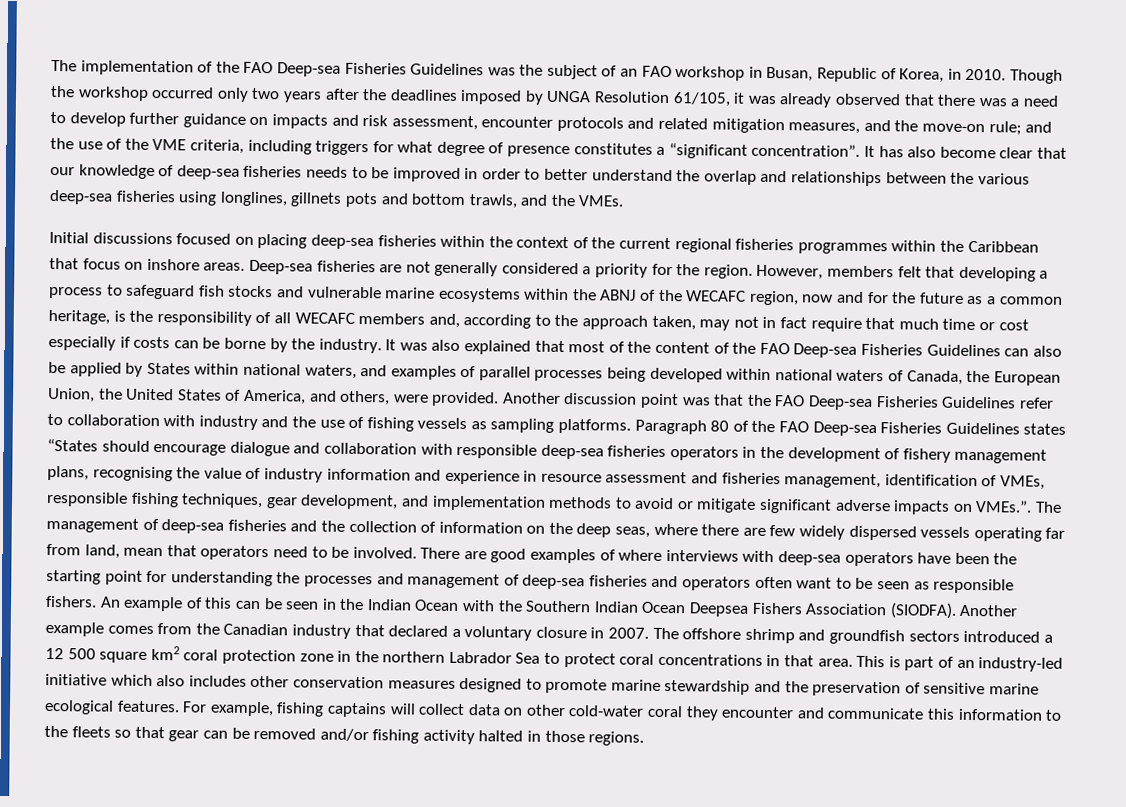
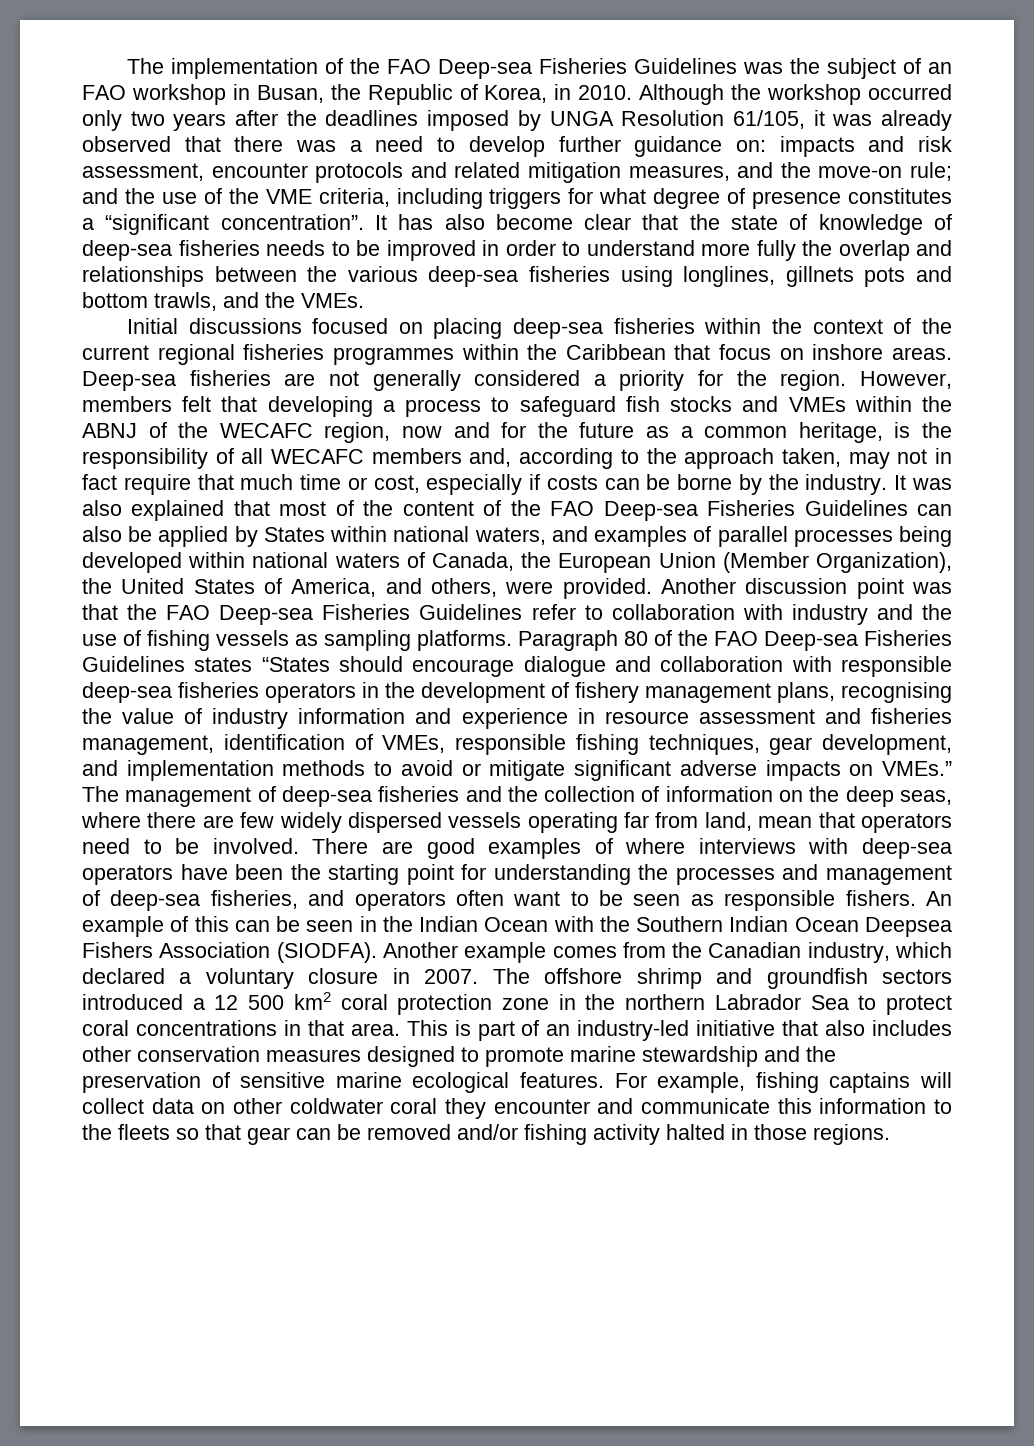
- The implementation of the FAO Deep-sea Fisheries Guidelines was the subject of an FAO workshop in Busan, Republic of Korea, in 2010.
+ The implementation of the FAO Deep-sea Fisheries Guidelines was the subject of an FAO workshop in Busan, the Republic of Korea, in 2010.
- Though the workshop occurred only two years after the deadlines imposed by UNGA Resolution 61/105, it was already observed that there was a need to develop further guidance on impacts and risk assessment, encounter protocols and related mitigation measures, and the move-on rule; and the use of the VME criteria, including triggers for what degree of presence constitutes a “significant concentration”.
+ Although the workshop occurred only two years after the deadlines imposed by UNGA Resolution 61/105, it was already observed that there was a need to develop further guidance on: impacts and risk assessment, encounter protocols and related mitigation measures, and the move-on rule; and the use of the VME criteria, including triggers for what degree of presence constitutes a “significant concentration”.
- It has also become clear that our knowledge of deep-sea fisheries needs to be improved in order to better understand the overlap and relationships between the various deep-sea fisheries using longlines, gillnets pots and bottom trawls, and the VMEs.
+ It has also become clear that the state of knowledge of deep-sea fisheries needs to be improved in order to understand more fully the overlap and relationships between the various deep-sea fisheries using longlines, gillnets pots and bottom trawls, and the VMEs.
- However, members felt that developing a process to safeguard fish stocks and vulnerable marine ecosystems within the ABNJ of the WECAFC region, now and for the future as a common heritage, is the responsibility of all WECAFC members and, according to the approach taken, may not in fact require that much time or cost especially if costs can be borne by the industry.
+ However, members felt that developing a process to safeguard fish stocks and VMEs within the ABNJ of the WECAFC region, now and for the future as a common heritage, is the responsibility of all WECAFC members and, according to the approach taken, may not in fact require that much time or cost, especially if costs can be borne by the industry.
- It was also explained that most of the content of the FAO Deep-sea Fisheries Guidelines can also be applied by States within national waters, and examples of parallel processes being developed within national waters of Canada, the European Union, the United States of America, and others, were provided.
+ It was also explained that most of the content of the FAO Deep-sea Fisheries Guidelines can also be applied by States within national waters, and examples of parallel processes being developed within national waters of Canada, the European Union (Member Organization), the United States of America, and others, were provided.
- Paragraph 80 of the FAO Deep-sea Fisheries Guidelines states “States should encourage dialogue and collaboration with responsible deep-sea fisheries operators in the development of fishery management plans, recognising the value of industry information and experience in resource assessment and fisheries management, identification of VMEs, responsible fishing techniques, gear development, and implementation methods to avoid or mitigate significant adverse impacts on VMEs.”. The management of deep-sea fisheries and the collection of information on the deep seas, where there are few widely dispersed vessels operating far from land, mean that operators need to be involved.
+ Paragraph 80 of the FAO Deep-sea Fisheries Guidelines states “States should encourage dialogue and collaboration with responsible deep-sea fisheries operators in the development of fishery management plans, recognising the value of industry information and experience in resource assessment and fisheries management, identification of VMEs, responsible fishing techniques, gear development, and implementation methods to avoid or mitigate significant adverse impacts on VMEs.” The management of deep-sea fisheries and the collection of information on the deep seas, where there are few widely dispersed vessels operating far from land, mean that operators need to be involved.
- There are good examples of where interviews with deep-sea operators have been the starting point for understanding the processes and management of deep-sea fisheries and operators often want to be seen as responsible fishers.
+ There are good examples of where interviews with deep-sea operators have been the starting point for understanding the processes and management of deep-sea fisheries, and operators often want to be seen as responsible fishers.
- Another example comes from the Canadian industry that declared a voluntary closure in 2007.
+ Another example comes from the Canadian industry, which declared a voluntary closure in 2007.
- The offshore shrimp and groundfish sectors introduced a 12 500 square km2 coral protection zone in the northern Labrador Sea to protect coral concentrations in that area.
+ The offshore shrimp and groundfish sectors introduced a 12 500 km2 coral protection zone in the northern Labrador Sea to protect coral concentrations in that area.
- This is part of an industry-led initiative which also includes other conservation measures designed to promote marine stewardship and the preservation of sensitive marine ecological features.
+ This is part of an industry-led initiative that also includes other conservation measures designed to promote marine stewardship and the preservation of sensitive marine ecological features.
- For example, fishing captains will collect data on other cold-water coral they encounter and communicate this information to the fleets so that gear can be removed and/or fishing activity halted in those regions.
+ For example, fishing captains will collect data on other coldwater coral they encounter and communicate this information to the fleets so that gear can be removed and/or fishing activity halted in those regions.

